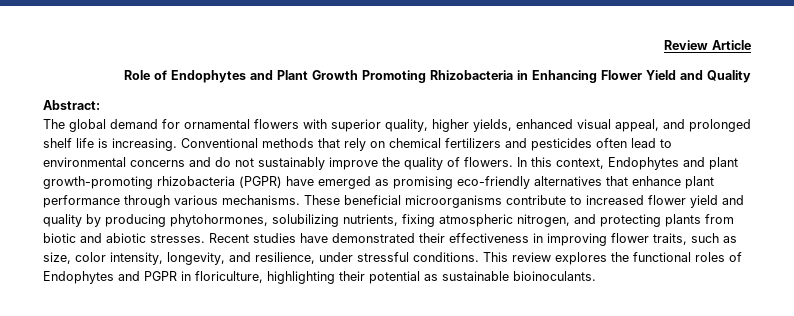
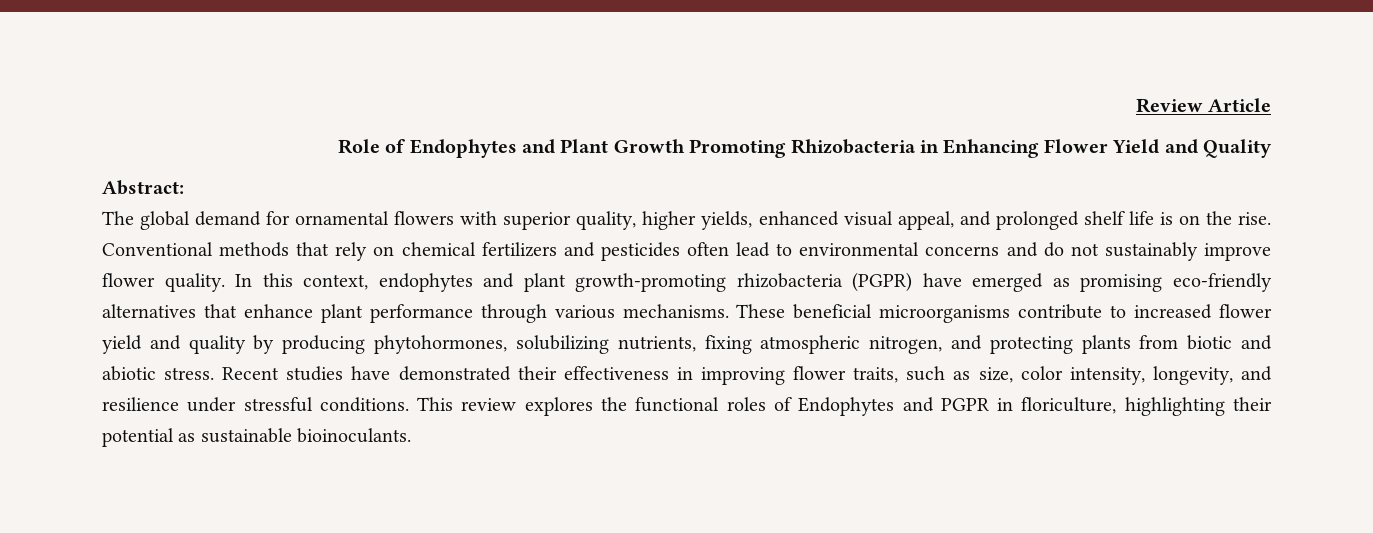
- The global demand for ornamental flowers with superior quality, higher yields, enhanced visual appeal, and prolonged shelf life is increasing.
+ The global demand for ornamental flowers with superior quality, higher yields, enhanced visual appeal, and prolonged shelf life is on the rise.
- Conventional methods that rely on chemical fertilizers and pesticides often lead to environmental concerns and do not sustainably improve the quality of flowers.
+ Conventional methods that rely on chemical fertilizers and pesticides often lead to environmental concerns and do not sustainably improve flower quality.
- In this context, Endophytes and plant growth-promoting rhizobacteria (PGPR) have emerged as promising eco-friendly alternatives that enhance plant performance through various mechanisms.
+ In this context, endophytes and plant growth-promoting rhizobacteria (PGPR) have emerged as promising eco-friendly alternatives that enhance plant performance through various mechanisms.
- These beneficial microorganisms contribute to increased flower yield and quality by producing phytohormones, solubilizing nutrients, fixing atmospheric nitrogen, and protecting plants from biotic and abiotic stresses.
+ These beneficial microorganisms contribute to increased flower yield and quality by producing phytohormones, solubilizing nutrients, fixing atmospheric nitrogen, and protecting plants from biotic and abiotic stress.
- Recent studies have demonstrated their effectiveness in improving flower traits, such as size, color intensity, longevity, and resilience, under stressful conditions.
+ Recent studies have demonstrated their effectiveness in improving flower traits, such as size, color intensity, longevity, and resilience under stressful conditions.

